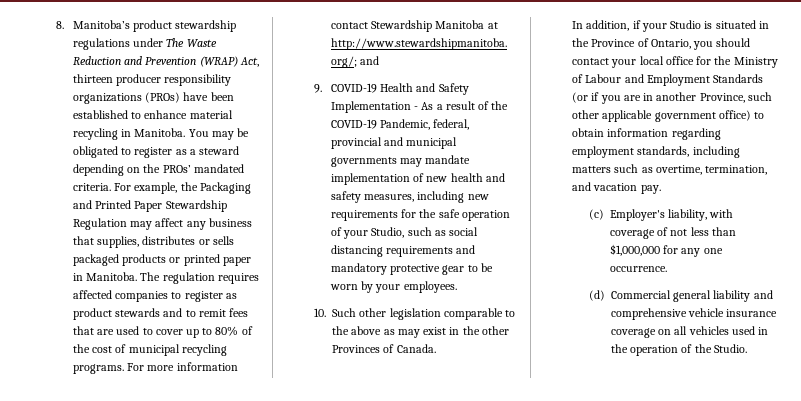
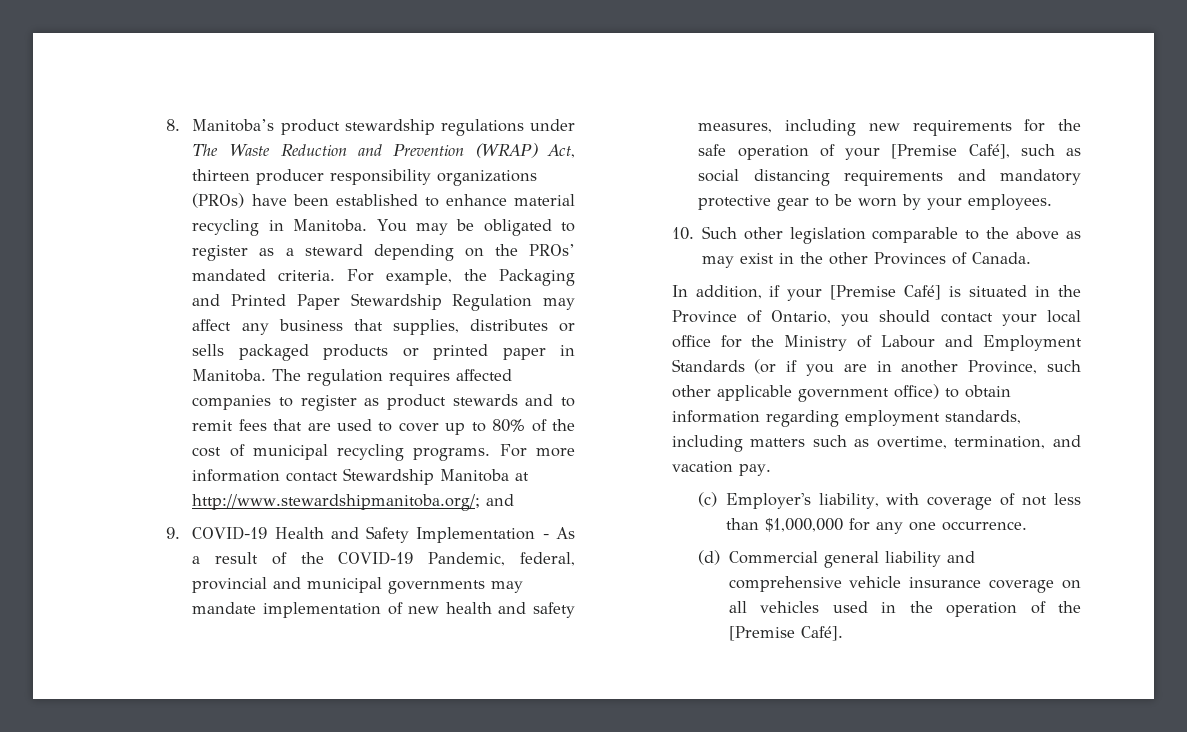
- 9. COVID-19 Health and Safety Implementation - As a result of the COVID-19 Pandemic, federal, provincial and municipal governments may mandate implementation of new health and safety measures, including new requirements for the safe operation of your Studio, such as social distancing requirements and mandatory protective gear to be worn by your employees.
+ 9. COVID-19 Health and Safety Implementation - As a result of the COVID-19 Pandemic, federal, provincial and municipal governments may mandate implementation of new health and safety measures, including new requirements for the safe operation of your [Premise Café], such as social distancing requirements and mandatory protective gear to be worn by your employees.
- In addition, if your Studio is situated in the Province of Ontario, you should contact your local office for the Ministry of Labour and Employment Standards (or if you are in another Province, such other applicable government office) to obtain information regarding employment standards, including matters such as overtime, termination, and vacation pay.
+ In addition, if your [Premise Café] is situated in the Province of Ontario, you should contact your local office for the Ministry of Labour and Employment Standards (or if you are in another Province, such other applicable government office) to obtain information regarding employment standards, including matters such as overtime, termination, and vacation pay.
- (d) Commercial general liability and comprehensive vehicle insurance coverage on all vehicles used in the operation of the Studio.
+ (d) Commercial general liability and comprehensive vehicle insurance coverage on all vehicles used in the operation of the [Premise Café].

